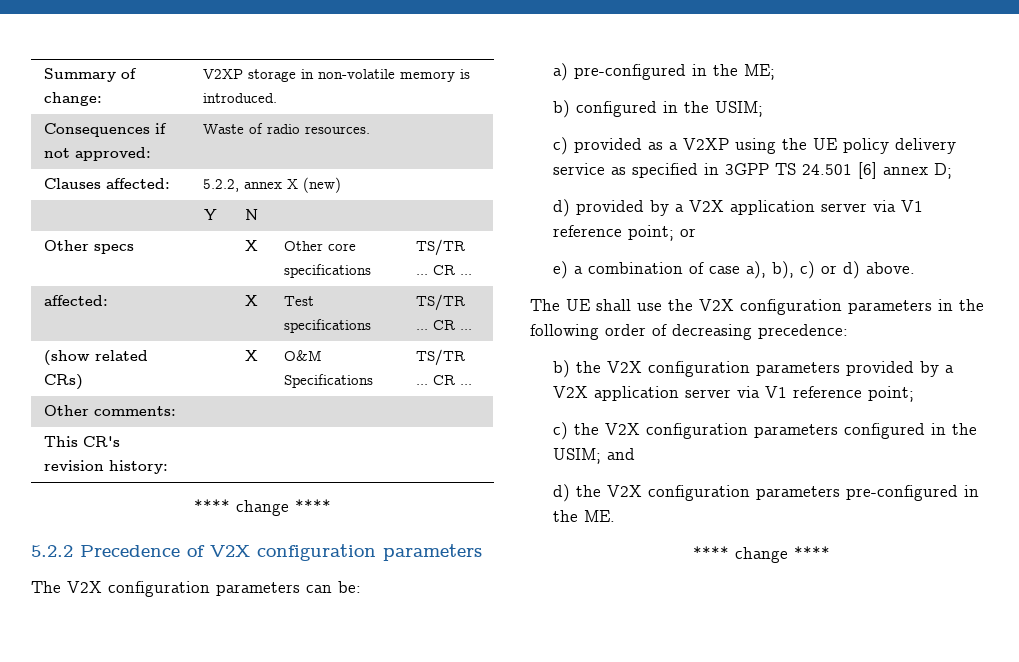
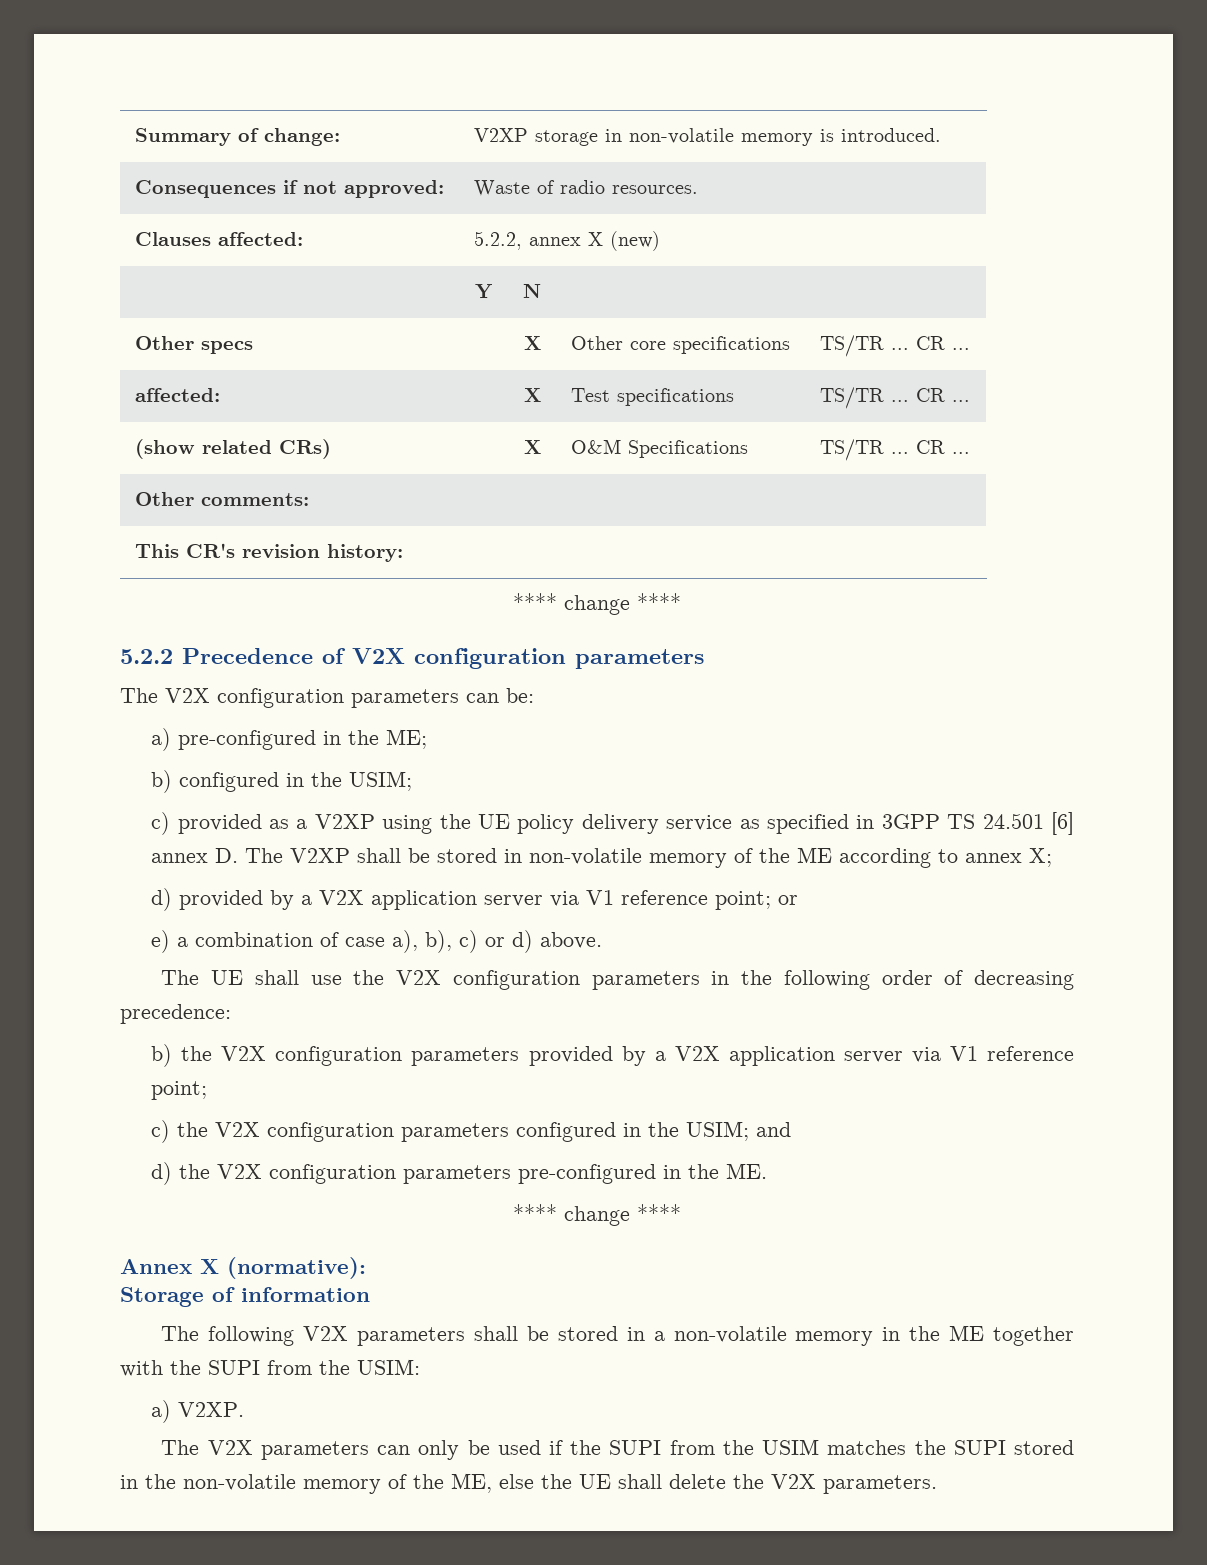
- c) provided as a V2XP using the UE policy delivery service as specified in 3GPP TS 24.501 [6] annex D;
+ c) provided as a V2XP using the UE policy delivery service as specified in 3GPP TS 24.501 [6] annex D. The V2XP shall be stored in non-volatile memory of the ME according to annex X;
+ Annex X (normative):
+ Storage of information
+ The following V2X parameters shall be stored in a non-volatile memory in the ME together with the SUPI from the USIM:
+ a) V2XP.
+ The V2X parameters can only be used if the SUPI from the USIM matches the SUPI stored in the non-volatile memory of the ME, else the UE shall delete the V2X parameters.

